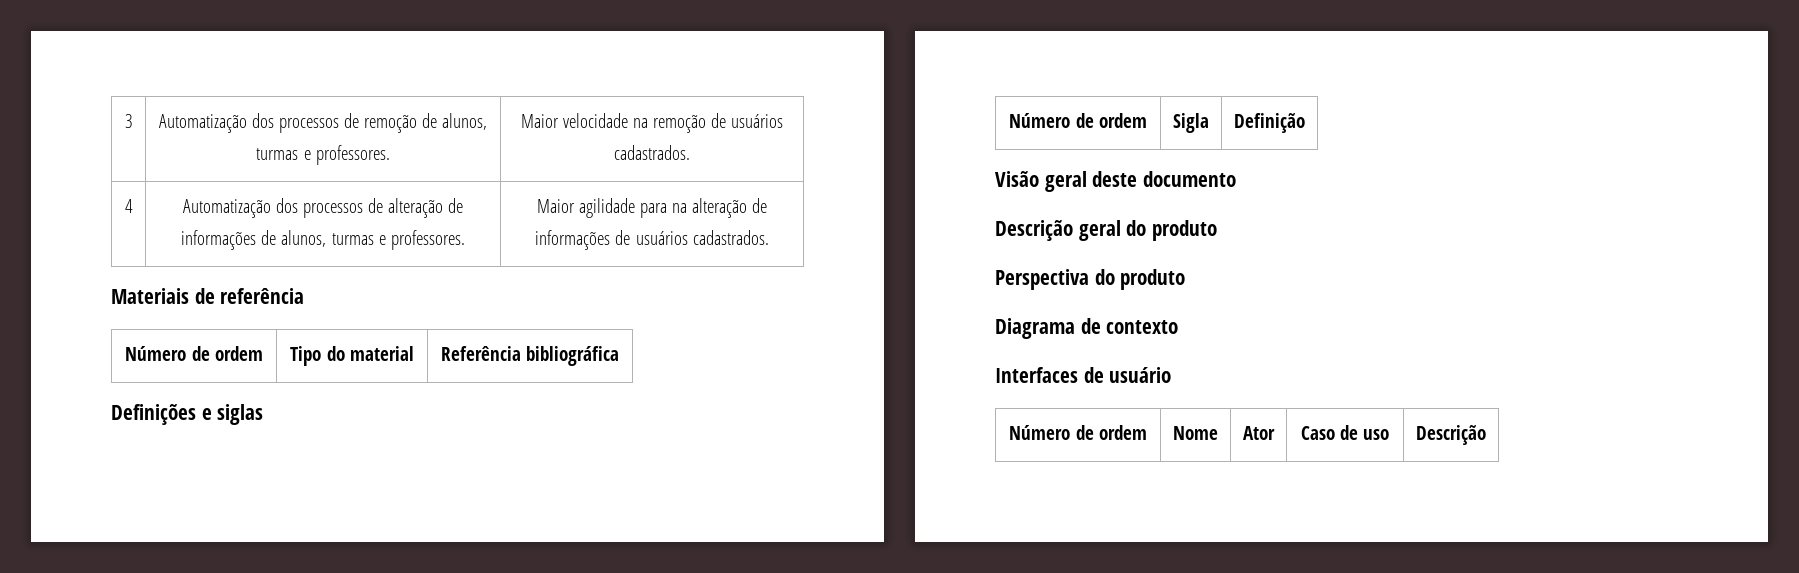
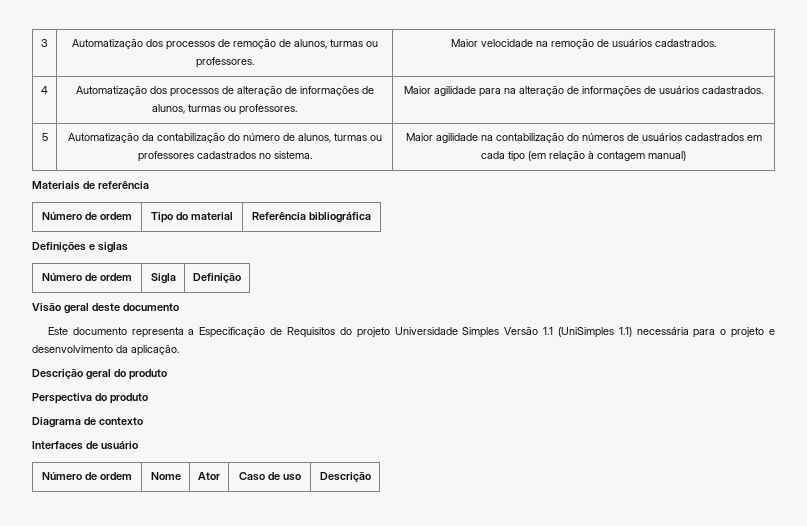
- 3 | Automatização dos processos de remoção de alunos, turmas e professores. | Maior velocidade na remoção de usuários cadastrados.
+ 3 | Automatização dos processos de remoção de alunos, turmas ou professores. | Maior velocidade na remoção de usuários cadastrados.
- 4 | Automatização dos processos de alteração de informações de alunos, turmas e professores. | Maior agilidade para na alteração de informações de usuários cadastrados.
+ 4 | Automatização dos processos de alteração de informações de alunos, turmas ou professores. | Maior agilidade para na alteração de informações de usuários cadastrados.
+ 5 | Automatização da contabilização do número de alunos, turmas ou professores cadastrados no sistema. | Maior agilidade na contabilização do números de usuários cadastrados em cada tipo (em relação à contagem manual)
+ Este documento representa a Especificação de Requisitos do projeto Universidade Simples Versão 1.1 (UniSimples 1.1) necessária para o projeto e desenvolvimento da aplicação.

